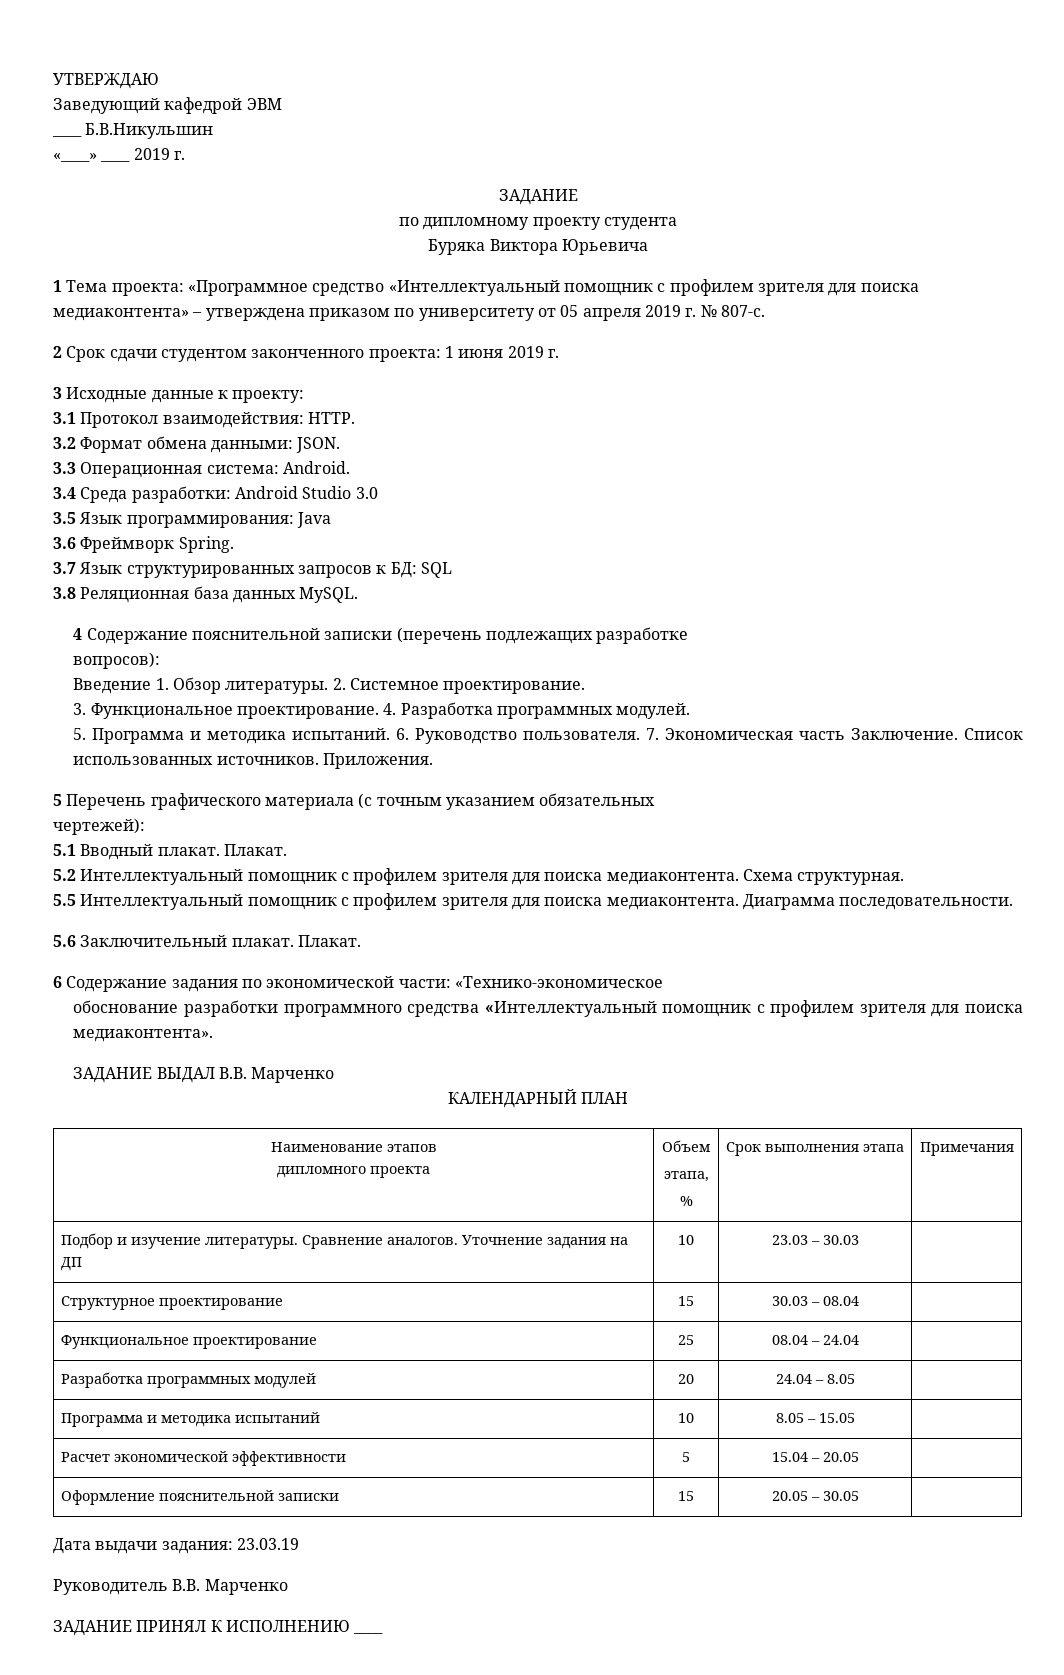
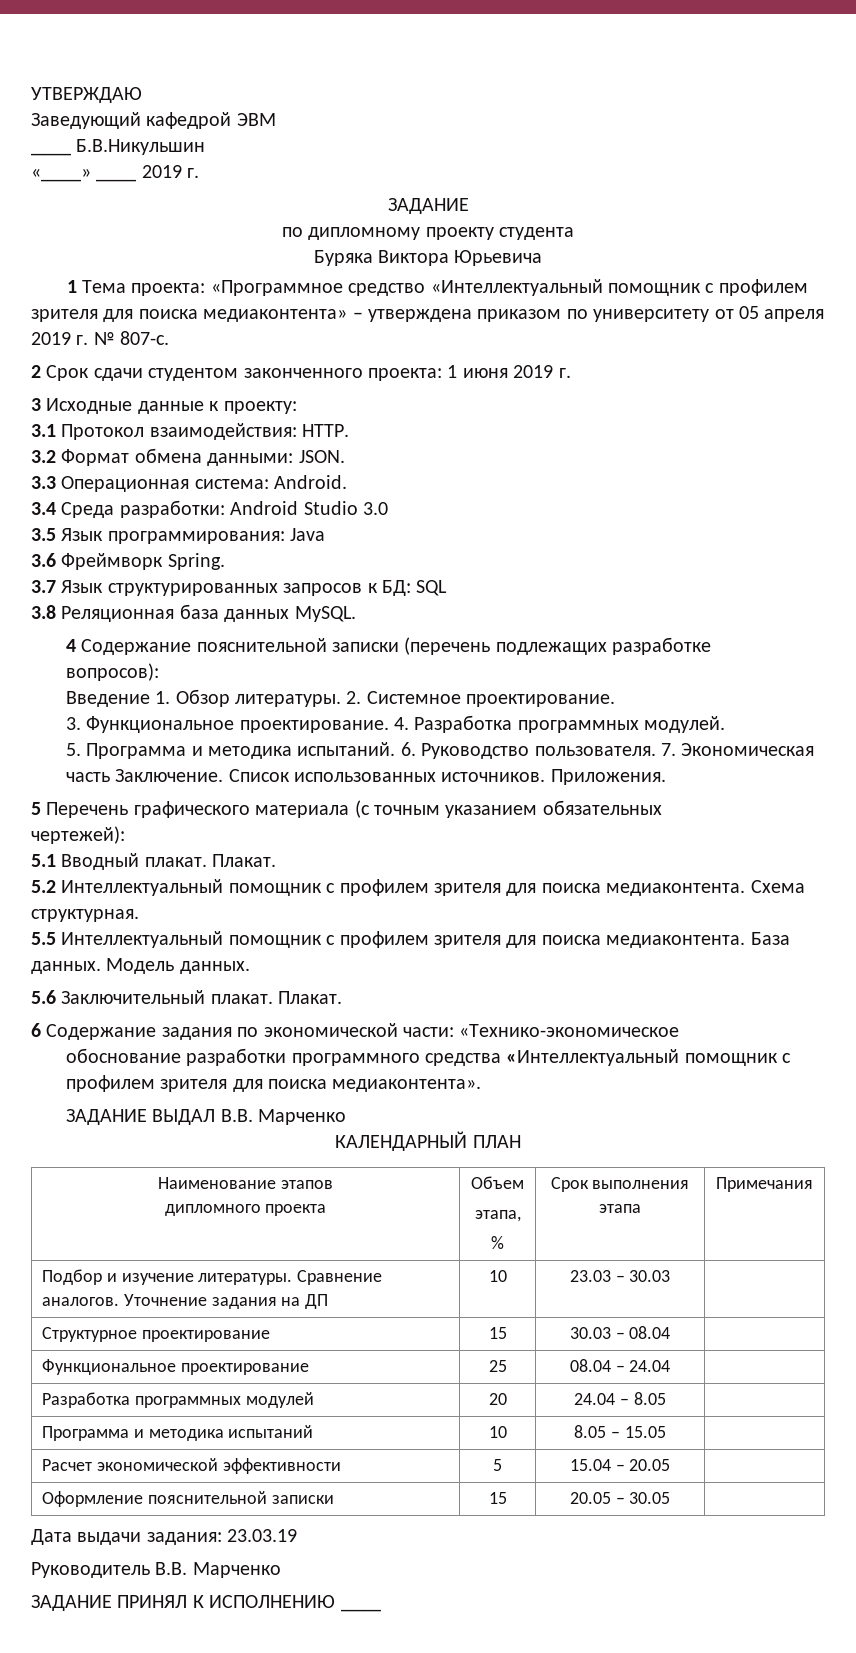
- Диаграмма последовательности.
+ База данных. Модель данных.

